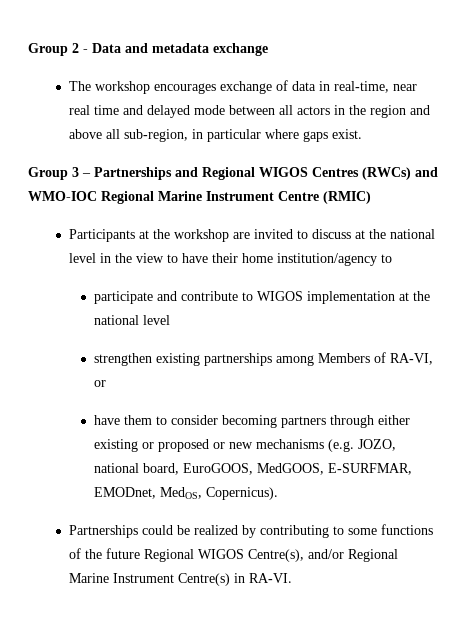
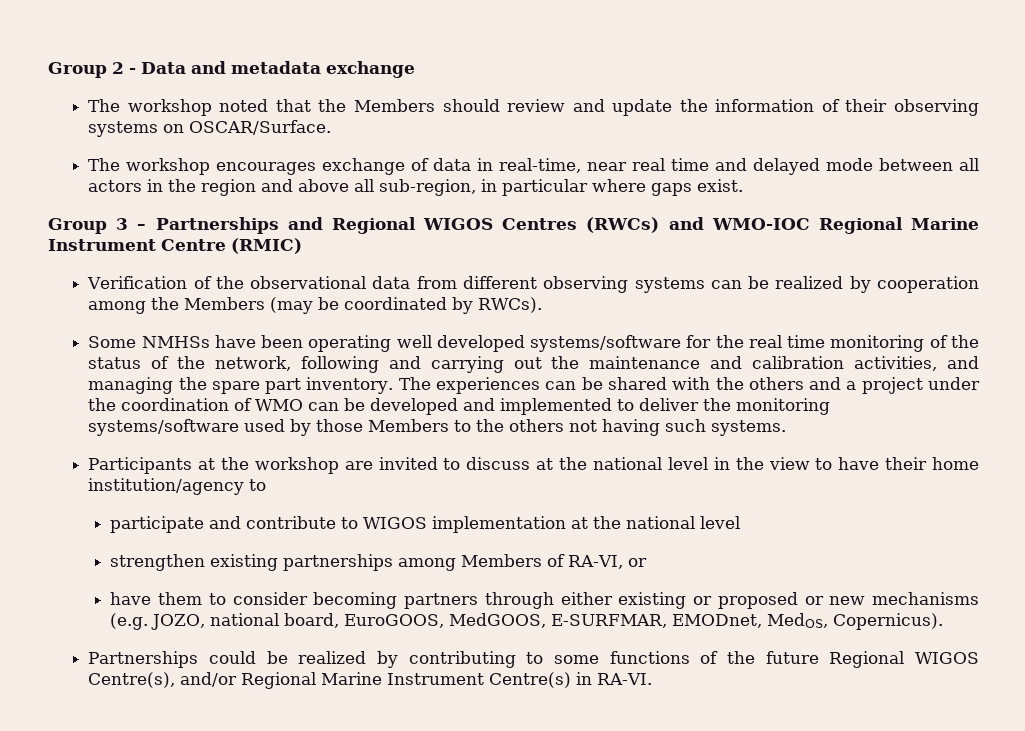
+ The workshop noted that the Members should review and update the information of their observing systems on OSCAR/Surface.
+ Verification of the observational data from different observing systems can be realized by cooperation among the Members (may be coordinated by RWCs).
+ Some NMHSs have been operating well developed systems/software for the real time monitoring of the status of the network, following and carrying out the maintenance and calibration activities, and managing the spare part inventory. The experiences can be shared with the others and a project under the coordination of WMO can be developed and implemented to deliver the monitoring systems/software used by those Members to the others not having such systems.

